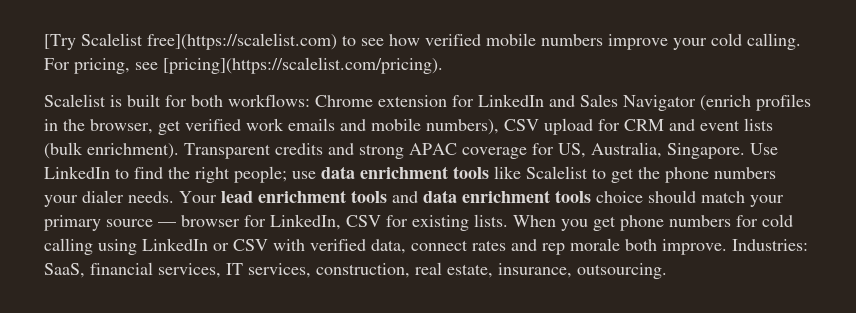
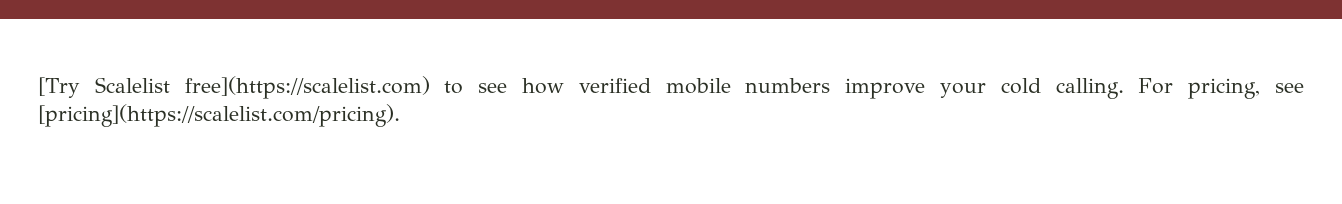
- Scalelist is built for both workflows: Chrome extension for LinkedIn and Sales Navigator (enrich profiles in the browser, get verified work emails and mobile numbers), CSV upload for CRM and event lists (bulk enrichment). Transparent credits and strong APAC coverage for US, Australia, Singapore. Use LinkedIn to find the right people; use data enrichment tools like Scalelist to get the phone numbers your dialer needs. Your lead enrichment tools and data enrichment tools choice should match your primary source — browser for LinkedIn, CSV for existing lists. When you get phone numbers for cold calling using LinkedIn or CSV with verified data, connect rates and rep morale both improve. Industries: SaaS, financial services, IT services, construction, real estate, insurance, outsourcing.

